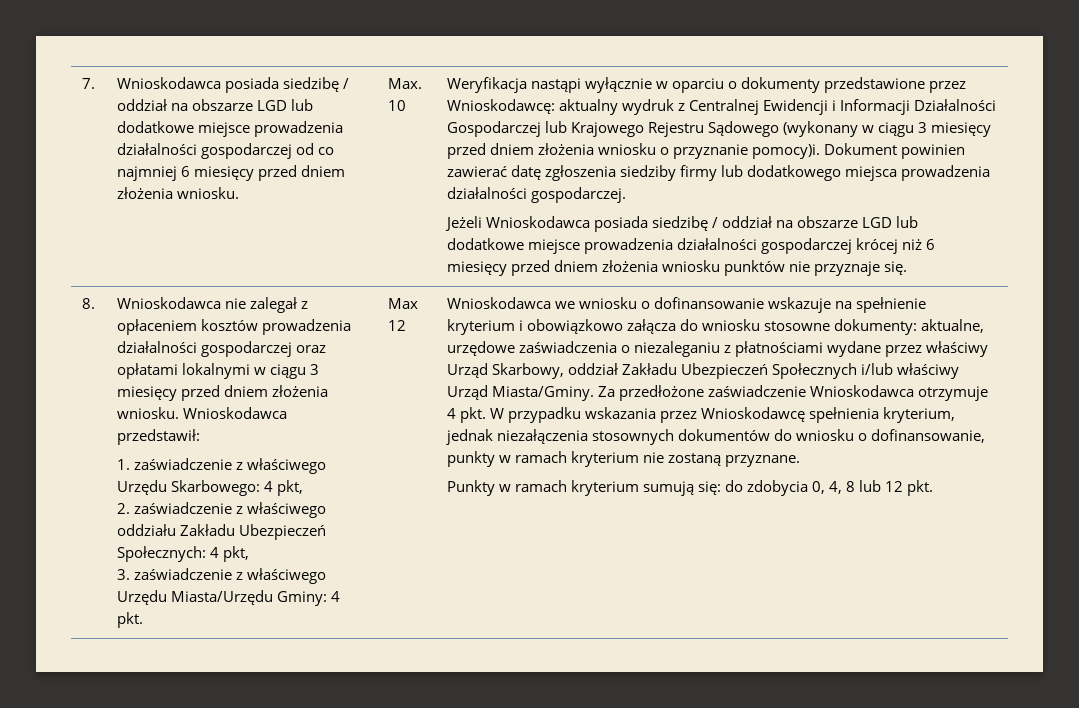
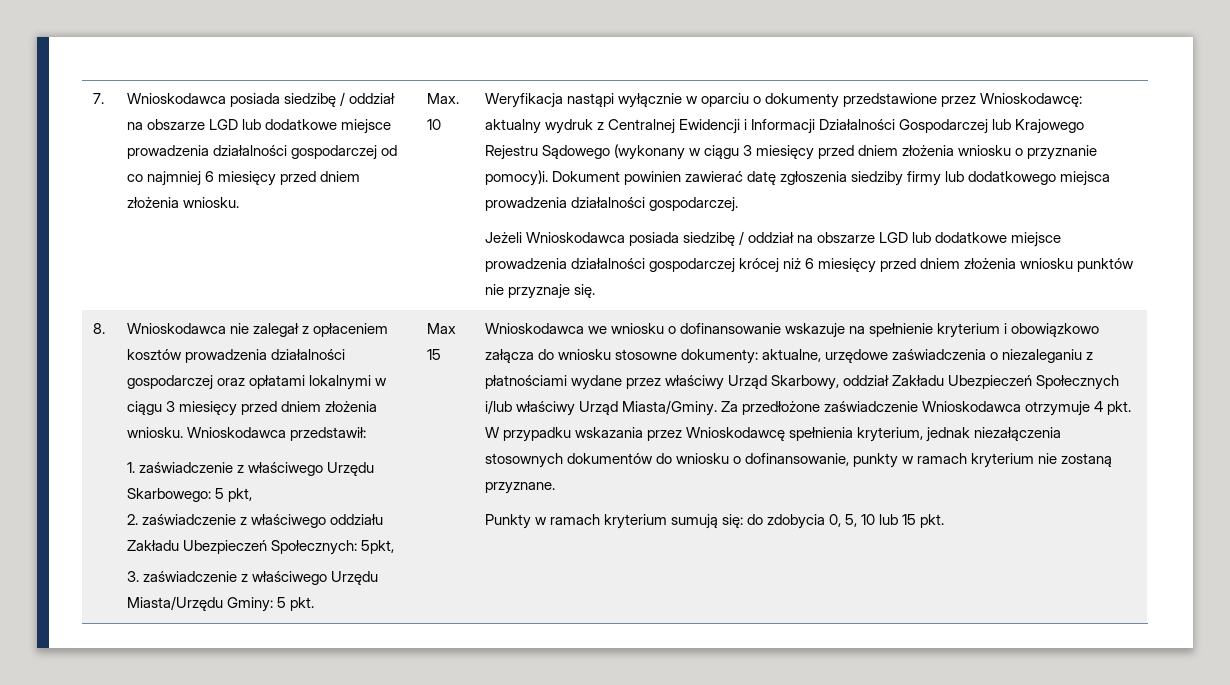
- 1. zaświadczenie z właściwego Urzędu Skarbowego: 4 pkt,
+ 1. zaświadczenie z właściwego Urzędu Skarbowego: 5 pkt,
- 2. zaświadczenie z właściwego oddziału Zakładu Ubezpieczeń Społecznych: 4 pkt,
+ 2. zaświadczenie z właściwego oddziału Zakładu Ubezpieczeń Społecznych: 5pkt,
- 3. zaświadczenie z właściwego Urzędu Miasta/Urzędu Gminy: 4 pkt.
+ 3. zaświadczenie z właściwego Urzędu Miasta/Urzędu Gminy: 5 pkt.
- Max 12
+ Max 15
- Punkty w ramach kryterium sumują się: do zdobycia 0, 4, 8 lub 12 pkt.
+ Punkty w ramach kryterium sumują się: do zdobycia 0, 5, 10 lub 15 pkt.

